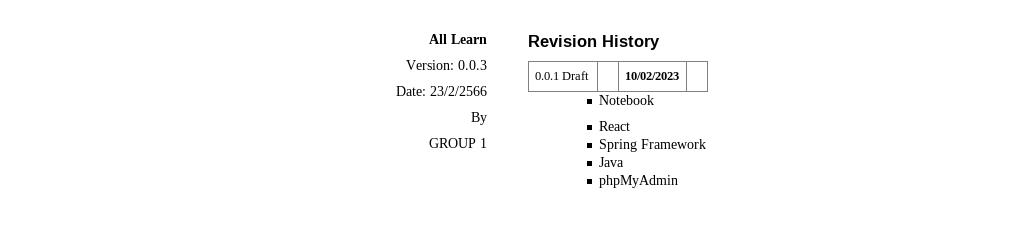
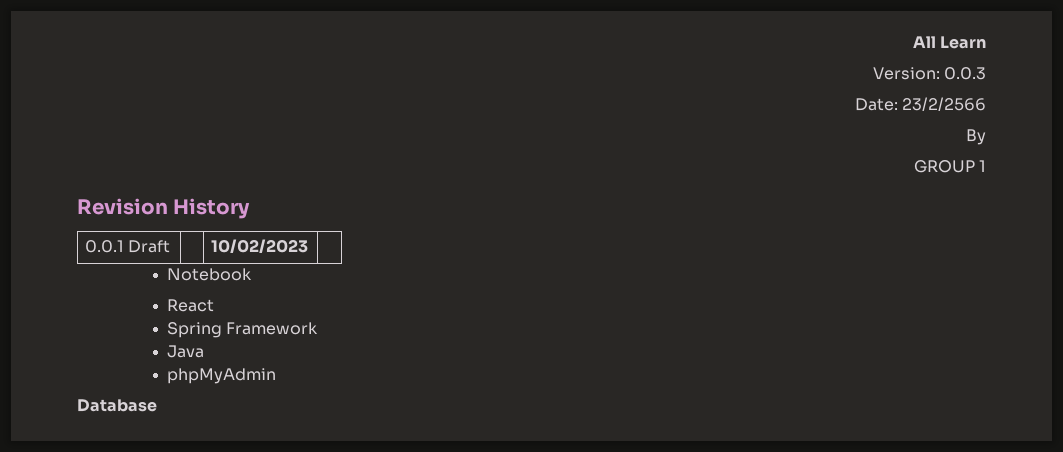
+ Database

